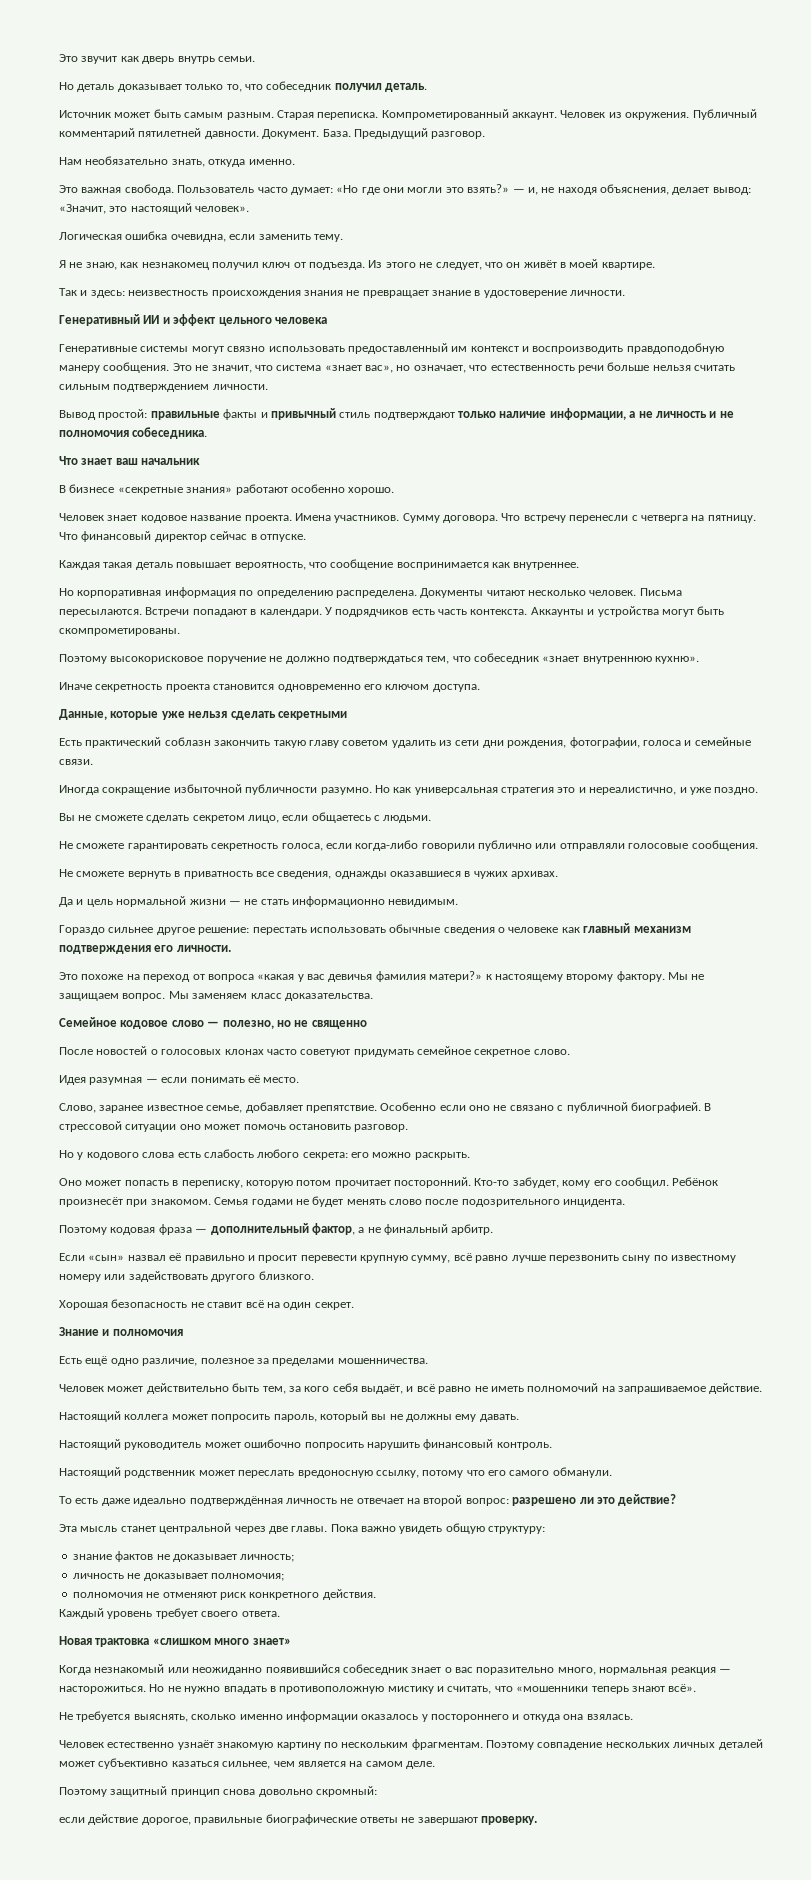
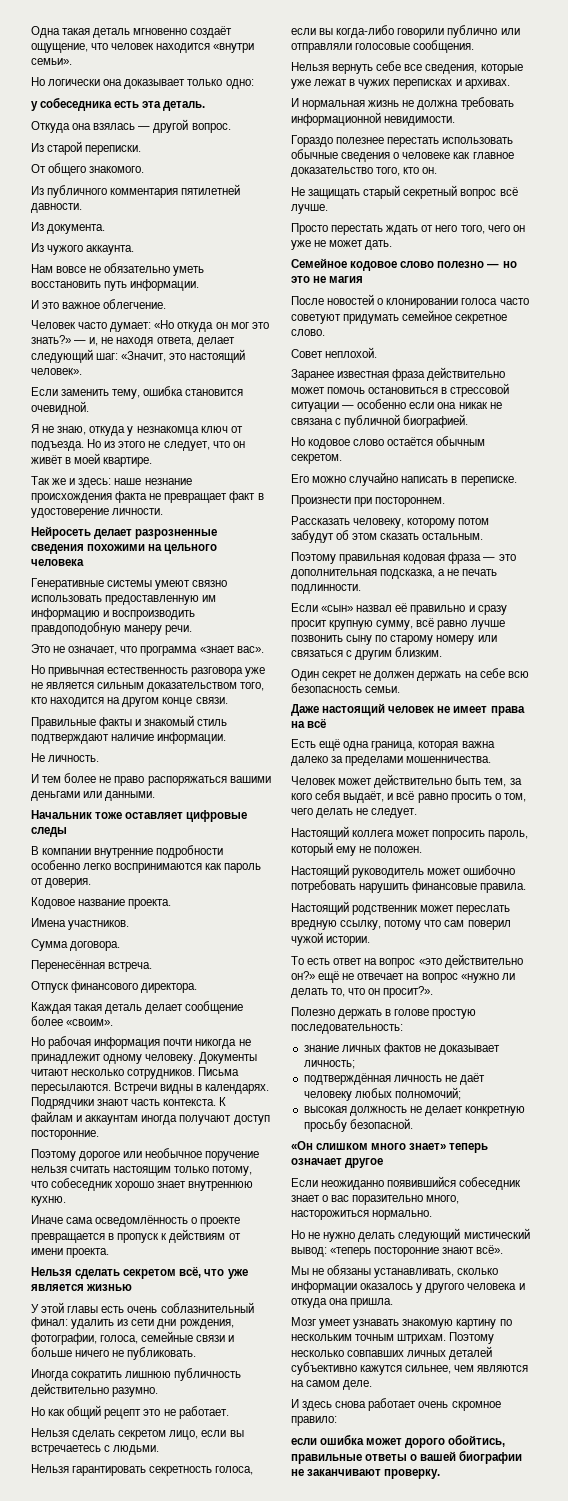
- Это звучит как дверь внутрь семьи.
- Но деталь доказывает только то, что собеседник получил деталь.
- Источник может быть самым разным. Старая переписка. Компрометированный аккаунт. Человек из окружения. Публичный комментарий пятилетней давности. Документ. База. Предыдущий разговор.
- Нам необязательно знать, откуда именно.
- Это важная свобода. Пользователь часто думает: «Но где они могли это взять?» — и, не находя объяснения, делает вывод: «Значит, это настоящий человек».
- Логическая ошибка очевидна, если заменить тему.
+ Одна такая деталь мгновенно создаёт ощущение, что человек находится «внутри семьи».
+ Но логически она доказывает только одно:
+ у собеседника есть эта деталь.
+ Откуда она взялась — другой вопрос.
+ Из старой переписки.
+ От общего знакомого.
+ Из публичного комментария пятилетней давности.
+ Из документа.
+ Из чужого аккаунта.
+ Нам вовсе не обязательно уметь восстановить путь информации.
+ И это важное облегчение.
+ Человек часто думает: «Но откуда он мог это знать?» — и, не находя ответа, делает следующий шаг: «Значит, это настоящий человек».
+ Если заменить тему, ошибка становится очевидной.
- Я не знаю, как незнакомец получил ключ от подъезда.
+ Я не знаю, откуда у незнакомца ключ от подъезда.
- Из этого не следует, что он живёт в моей квартире.
+ Но из этого не следует, что он живёт в моей квартире.
- Так и здесь: неизвестность происхождения знания не превращает знание в удостоверение личности.
+ Так же и здесь: наше незнание происхождения факта не превращает факт в удостоверение личности.
- Генеративный ИИ и эффект цельного человека
+ Нейросеть делает разрозненные сведения похожими на цельного человека
- Генеративные системы могут связно использовать предоставленный им контекст и воспроизводить правдоподобную манеру сообщения. Это не значит, что система «знает вас», но означает, что естественность речи больше нельзя считать сильным подтверждением личности.
- Вывод простой: правильные факты и привычный стиль подтверждают только наличие информации, а не личность и не полномочия собеседника.
- Что знает ваш начальник
- В бизнесе «секретные знания» работают особенно хорошо.
- Человек знает кодовое название проекта. Имена участников. Сумму договора. Что встречу перенесли с четверга на пятницу. Что финансовый директор сейчас в отпуске.
- Каждая такая деталь повышает вероятность, что сообщение воспринимается как внутреннее.
- Но корпоративная информация по определению распределена.
+ Генеративные системы умеют связно использовать предоставленную им информацию и воспроизводить правдоподобную манеру речи.
+ Это не означает, что программа «знает вас».
+ Но привычная естественность разговора уже не является сильным доказательством того, кто находится на другом конце связи.
+ Правильные факты и знакомый стиль подтверждают наличие информации.
+ Не личность.
+ И тем более не право распоряжаться вашими деньгами или данными.
+ Начальник тоже оставляет цифровые следы
+ В компании внутренние подробности особенно легко воспринимаются как пароль от доверия.
+ Кодовое название проекта.
+ Имена участников.
+ Сумма договора.
+ Перенесённая встреча.
+ Отпуск финансового директора.
+ Каждая такая деталь делает сообщение более «своим».
+ Но рабочая информация почти никогда не принадлежит одному человеку.
- Документы читают несколько человек.
+ Документы читают несколько сотрудников.
- Встречи попадают в календари. У подрядчиков есть часть контекста. Аккаунты и устройства могут быть скомпрометированы.
- Поэтому высокорисковое поручение не должно подтверждаться тем, что собеседник «знает внутреннюю кухню».
- Иначе секретность проекта становится одновременно его ключом доступа.
- Данные, которые уже нельзя сделать секретными
- Есть практический соблазн закончить такую главу советом удалить из сети дни рождения, фотографии, голоса и семейные связи.
- Иногда сокращение избыточной публичности разумно. Но как универсальная стратегия это и нереалистично, и уже поздно.
- Вы не сможете сделать секретом лицо, если общаетесь с людьми.
+ Встречи видны в календарях. Подрядчики знают часть контекста. К файлам и аккаунтам иногда получают доступ посторонние.
+ Поэтому дорогое или необычное поручение нельзя считать настоящим только потому, что собеседник хорошо знает внутреннюю кухню.
+ Иначе сама осведомлённость о проекте превращается в пропуск к действиям от имени проекта.
+ Нельзя сделать секретом всё, что уже является жизнью
+ У этой главы есть очень соблазнительный финал: удалить из сети дни рождения, фотографии, голоса, семейные связи и больше ничего не публиковать.
+ Иногда сократить лишнюю публичность действительно разумно.
+ Но как общий рецепт это не работает.
+ Нельзя сделать секретом лицо, если вы встречаетесь с людьми.
- Не сможете гарантировать секретность голоса, если когда-либо говорили публично или отправляли голосовые сообщения.
+ Нельзя гарантировать секретность голоса, если вы когда-либо говорили публично или отправляли голосовые сообщения.
- Не сможете вернуть в приватность все сведения, однажды оказавшиеся в чужих архивах.
- Да и цель нормальной жизни — не стать информационно невидимым.
- Гораздо сильнее другое решение: перестать использовать обычные сведения о человеке как главный механизм подтверждения его личности.
- Это похоже на переход от вопроса «какая у вас девичья фамилия матери?» к настоящему второму фактору. Мы не защищаем вопрос. Мы заменяем класс доказательства.
- Семейное кодовое слово — полезно, но не священно
+ Нельзя вернуть себе все сведения, которые уже лежат в чужих переписках и архивах.
+ И нормальная жизнь не должна требовать информационной невидимости.
+ Гораздо полезнее перестать использовать обычные сведения о человеке как главное доказательство того, кто он.
+ Не защищать старый секретный вопрос всё лучше.
+ Просто перестать ждать от него того, чего он уже не может дать.
+ Семейное кодовое слово полезно — но это не магия
- После новостей о голосовых клонах часто советуют придумать семейное секретное слово.
+ После новостей о клонировании голоса часто советуют придумать семейное секретное слово.
- Идея разумная — если понимать её место.
- Слово, заранее известное семье, добавляет препятствие. Особенно если оно не связано с публичной биографией. В стрессовой ситуации оно может помочь остановить разговор.
- Но у кодового слова есть слабость любого секрета: его можно раскрыть.
- Оно может попасть в переписку, которую потом прочитает посторонний. Кто-то забудет, кому его сообщил. Ребёнок произнесёт при знакомом. Семья годами не будет менять слово после подозрительного инцидента.
- Поэтому кодовая фраза — дополнительный фактор, а не финальный арбитр.
+ Совет неплохой.
+ Заранее известная фраза действительно может помочь остановиться в стрессовой ситуации — особенно если она никак не связана с публичной биографией.
+ Но кодовое слово остаётся обычным секретом.
+ Его можно случайно написать в переписке.
+ Произнести при постороннем.
+ Рассказать человеку, которому потом забудут об этом сказать остальным.
+ Поэтому правильная кодовая фраза — это дополнительная подсказка, а не печать подлинности.
- Если «сын» назвал её правильно и просит перевести крупную сумму, всё равно лучше перезвонить сыну по известному номеру или задействовать другого близкого.
- Хорошая безопасность не ставит всё на один секрет.
- Знание и полномочия
- Есть ещё одно различие, полезное за пределами мошенничества.
+ Если «сын» назвал её правильно и сразу просит крупную сумму, всё равно лучше позвонить сыну по старому номеру или связаться с другим близким.
+ Один секрет не должен держать на себе всю безопасность семьи.
+ Даже настоящий человек не имеет права на всё
+ Есть ещё одна граница, которая важна далеко за пределами мошенничества.
- Человек может действительно быть тем, за кого себя выдаёт, и всё равно не иметь полномочий на запрашиваемое действие.
+ Человек может действительно быть тем, за кого себя выдаёт, и всё равно просить о том, чего делать не следует.
- Настоящий коллега может попросить пароль, который вы не должны ему давать.
+ Настоящий коллега может попросить пароль, который ему не положен.
- Настоящий руководитель может ошибочно попросить нарушить финансовый контроль.
+ Настоящий руководитель может ошибочно потребовать нарушить финансовые правила.
- Настоящий родственник может переслать вредоносную ссылку, потому что его самого обманули.
- То есть даже идеально подтверждённая личность не отвечает на второй вопрос: разрешено ли это действие?
- Эта мысль станет центральной через две главы. Пока важно увидеть общую структуру:
- знание фактов не доказывает личность;
+ Настоящий родственник может переслать вредную ссылку, потому что сам поверил чужой истории.
+ То есть ответ на вопрос «это действительно он?» ещё не отвечает на вопрос «нужно ли делать то, что он просит?».
+ Полезно держать в голове простую последовательность:
+ знание личных фактов не доказывает личность;
- личность не доказывает полномочия;
- полномочия не отменяют риск конкретного действия.
- Каждый уровень требует своего ответа.
- Новая трактовка «слишком много знает»
- Когда незнакомый или неожиданно появившийся собеседник знает о вас поразительно много, нормальная реакция — насторожиться. Но не нужно впадать в противоположную мистику и считать, что «мошенники теперь знают всё».
- Не требуется выяснять, сколько именно информации оказалось у постороннего и откуда она взялась.
- Человек естественно узнаёт знакомую картину по нескольким фрагментам. Поэтому совпадение нескольких личных деталей может субъективно казаться сильнее, чем является на самом деле.
+ подтверждённая личность не даёт человеку любых полномочий;
+ высокая должность не делает конкретную просьбу безопасной.
+ «Он слишком много знает» теперь означает другое
+ Если неожиданно появившийся собеседник знает о вас поразительно много, насторожиться нормально.
+ Но не нужно делать следующий мистический вывод: «теперь посторонние знают всё».
+ Мы не обязаны устанавливать, сколько информации оказалось у другого человека и откуда она пришла.
+ Мозг умеет узнавать знакомую картину по нескольким точным штрихам. Поэтому несколько совпавших личных деталей субъективно кажутся сильнее, чем являются на самом деле.
- Поэтому защитный принцип снова довольно скромный:
- если действие дорогое, правильные биографические ответы не завершают проверку.
+ И здесь снова работает очень скромное правило:
+ если ошибка может дорого обойтись, правильные ответы о вашей биографии не заканчивают проверку.

